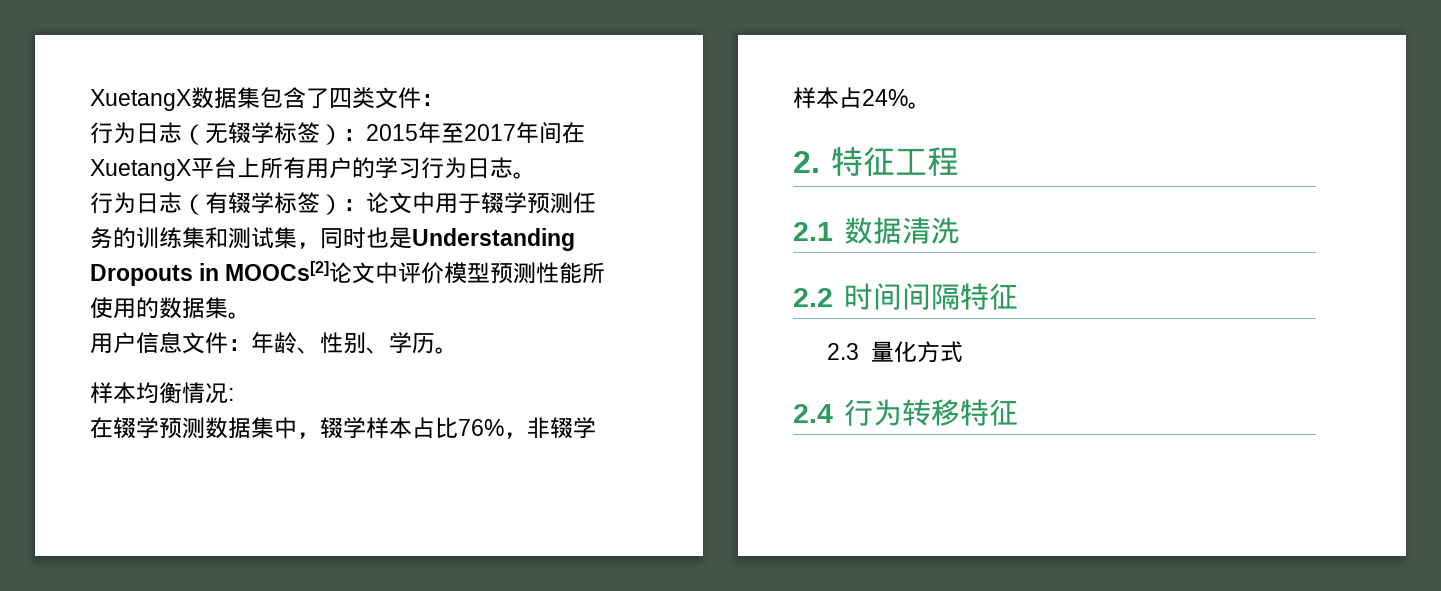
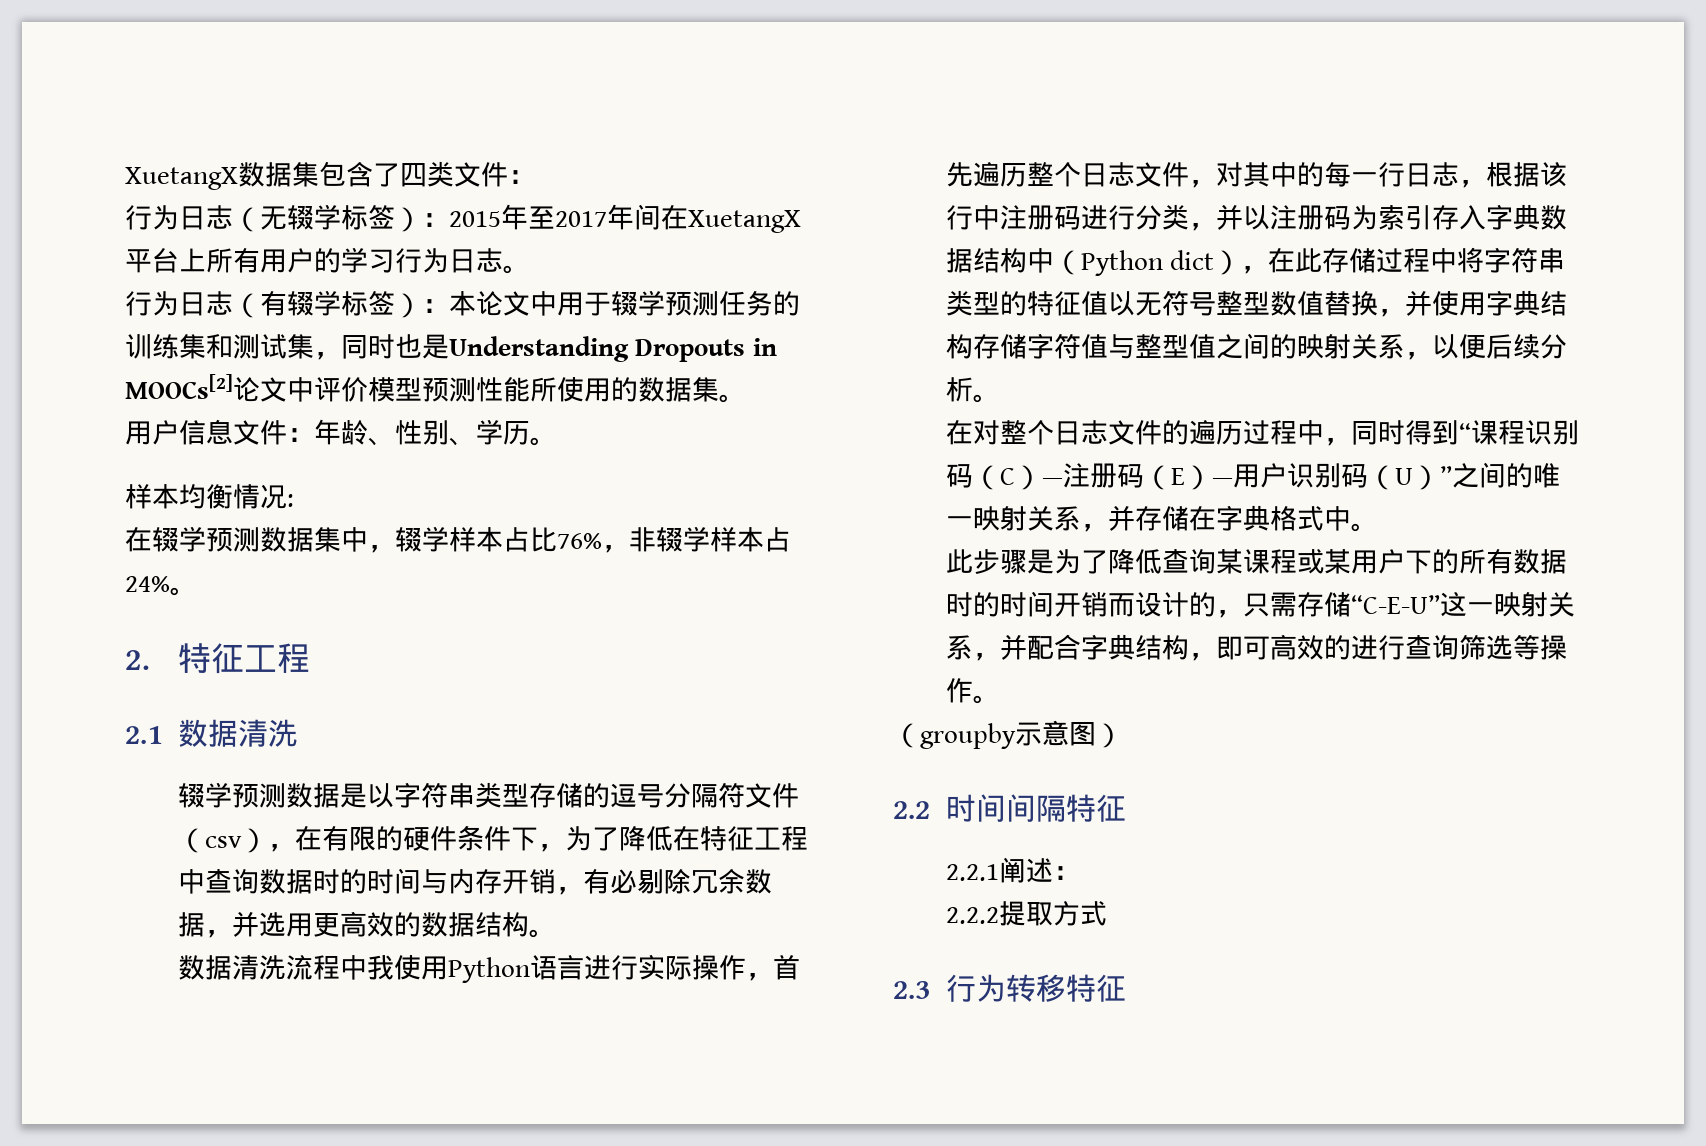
- 行为日志（有辍学标签）：论文中用于辍学预测任务的训练集和测试集，同时也是Understanding Dropouts in MOOCs[2]论文中评价模型预测性能所使用的数据集。
+ 行为日志（有辍学标签）：本论文中用于辍学预测任务的训练集和测试集，同时也是Understanding Dropouts in MOOCs[2]论文中评价模型预测性能所使用的数据集。
+ 辍学预测数据是以字符串类型存储的逗号分隔符文件（csv），在有限的硬件条件下，为了降低在特征工程中查询数据时的时间与内存开销，有必剔除冗余数据，并选用更高效的数据结构。
+ 数据清洗流程中我使用Python语言进行实际操作，首先遍历整个日志文件，对其中的每一行日志，根据该行中注册码进行分类，并以注册码为索引存入字典数据结构中（Python dict），在此存储过程中将字符串类型的特征值以无符号整型数值替换，并使用字典结构存储字符值与整型值之间的映射关系，以便后续分析。
+ 在对整个日志文件的遍历过程中，同时得到“课程识别码（C）—注册码（E）—用户识别码（U）”之间的唯一映射关系，并存储在字典格式中。
+ 此步骤是为了降低查询某课程或某用户下的所有数据时的时间开销而设计的，只需存储“C-E-U”这一映射关系，并配合字典结构，即可高效的进行查询筛选等操作。
+ （groupby示意图）
- 2.3量化方式
+ 2.2.1阐述：
+ 2.2.2提取方式
- 2.4行为转移特征
+ 2.3行为转移特征

